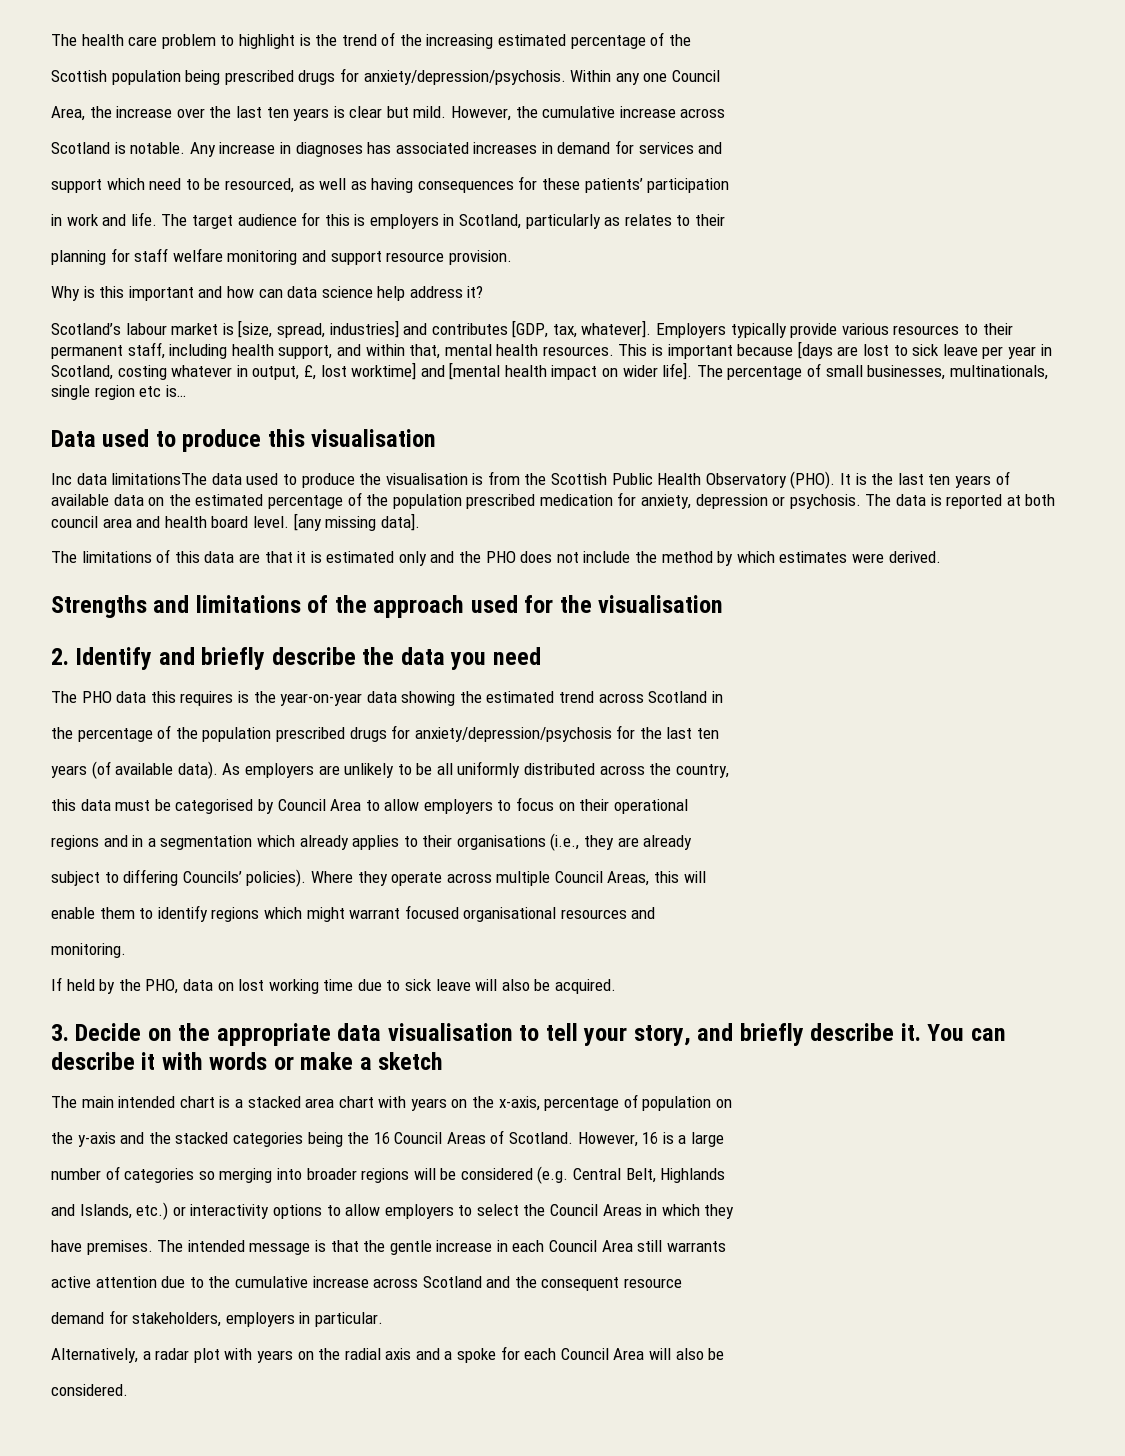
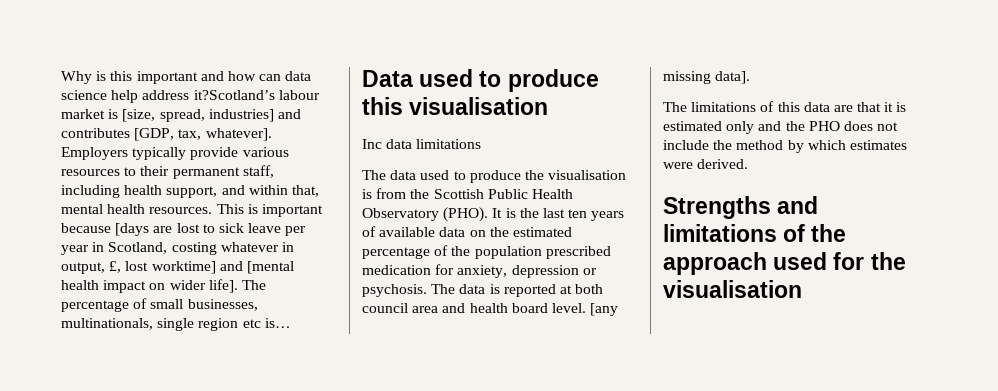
- The health care problem to highlight is the trend of the increasing estimated percentage of the
- Scottish population being prescribed drugs for anxiety/depression/psychosis. Within any one Council
- Area, the increase over the last ten years is clear but mild. However, the cumulative increase across
- Scotland is notable. Any increase in diagnoses has associated increases in demand for services and
- support which need to be resourced, as well as having consequences for these patients’ participation
- in work and life. The target audience for this is employers in Scotland, particularly as relates to their
- planning for staff welfare monitoring and support resource provision.
- Why is this important and how can data science help address it?
- Scotland’s labour market is [size, spread, industries] and contributes [GDP, tax, whatever].
+ Why is this important and how can data science help address it?Scotland’s labour market is [size, spread, industries] and contributes [GDP, tax, whatever].
- Inc data limitationsThe data used to produce the visualisation is from the Scottish Public Health Observatory (PHO).
+ Inc data limitations
+ The data used to produce the visualisation is from the Scottish Public Health Observatory (PHO).
- 2. Identify and briefly describe the data you need
- The PHO data this requires is the year-on-year data showing the estimated trend across Scotland in
- the percentage of the population prescribed drugs for anxiety/depression/psychosis for the last ten
- years (of available data). As employers are unlikely to be all uniformly distributed across the country,
- this data must be categorised by Council Area to allow employers to focus on their operational
- regions and in a segmentation which already applies to their organisations (i.e., they are already
- subject to differing Councils’ policies). Where they operate across multiple Council Areas, this will
- enable them to identify regions which might warrant focused organisational resources and
- monitoring.
- If held by the PHO, data on lost working time due to sick leave will also be acquired.
- 3. Decide on the appropriate data visualisation to tell your story, and briefly describe it. You can describe it with words or make a sketch
- The main intended chart is a stacked area chart with years on the x-axis, percentage of population on
- the y-axis and the stacked categories being the 16 Council Areas of Scotland. However, 16 is a large
- number of categories so merging into broader regions will be considered (e.g. Central Belt, Highlands
- and Islands, etc.) or interactivity options to allow employers to select the Council Areas in which they
- have premises. The intended message is that the gentle increase in each Council Area still warrants
- active attention due to the cumulative increase across Scotland and the consequent resource
- demand for stakeholders, employers in particular.
- Alternatively, a radar plot with years on the radial axis and a spoke for each Council Area will also be
- considered.

